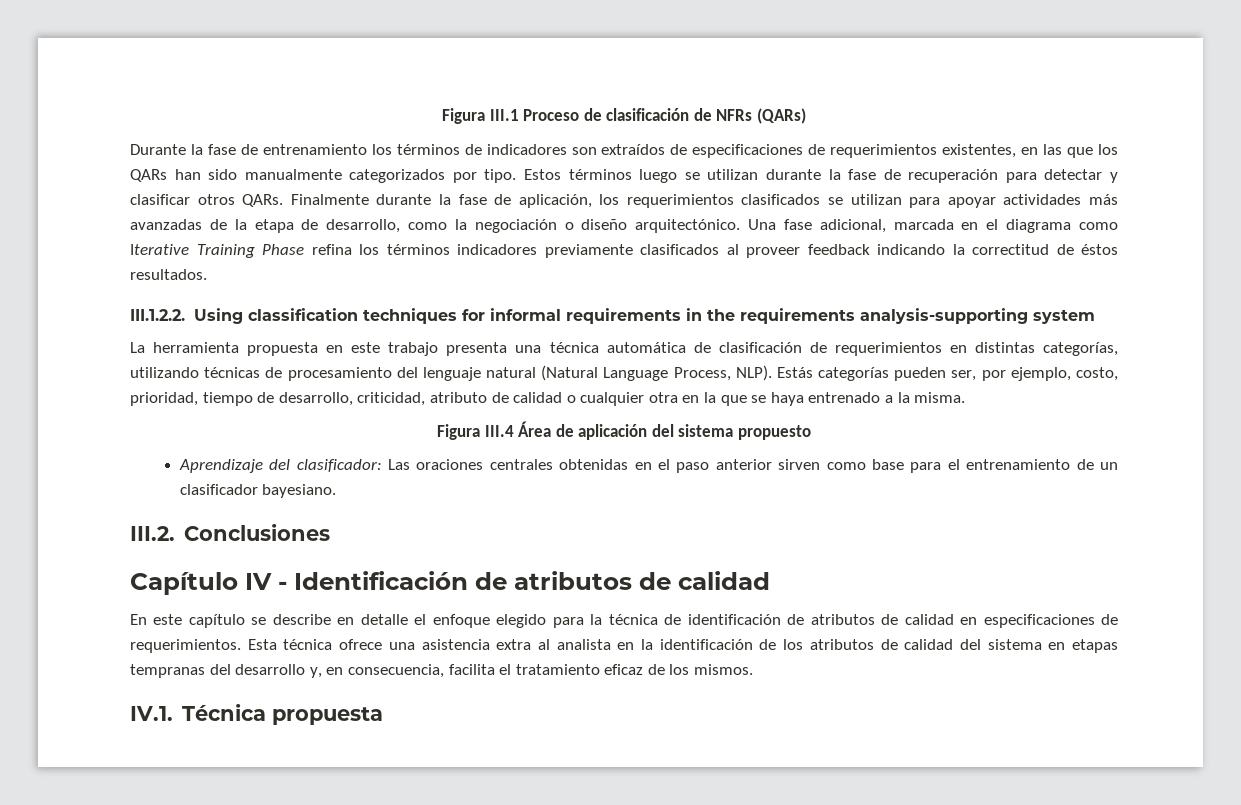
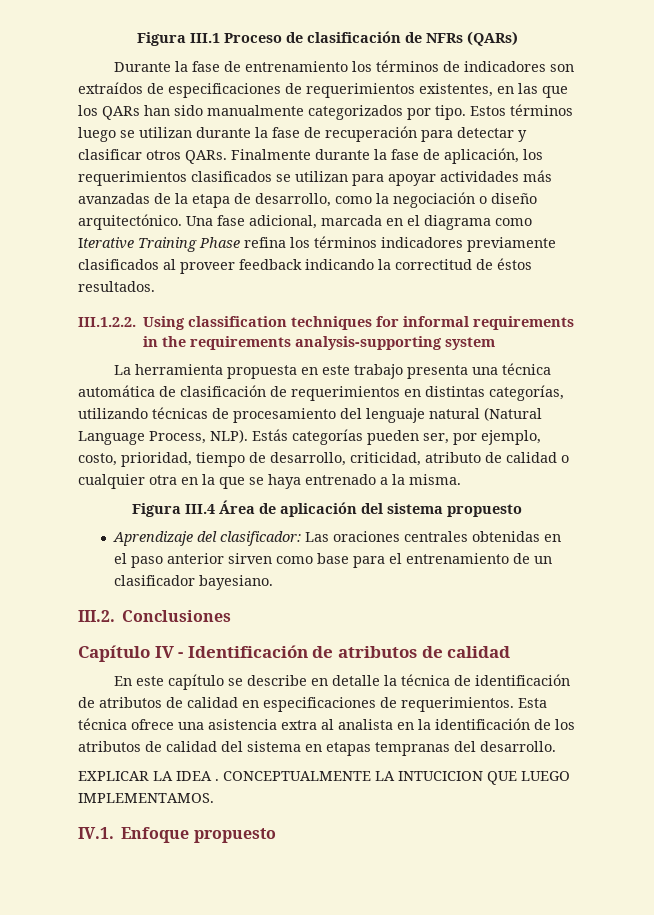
- En este capítulo se describe en detalle el enfoque elegido para la técnica de identificación de atributos de calidad en especificaciones de requerimientos.
+ En este capítulo se describe en detalle la técnica de identificación de atributos de calidad en especificaciones de requerimientos.
- Esta técnica ofrece una asistencia extra al analista en la identificación de los atributos de calidad del sistema en etapas tempranas del desarrollo y, en consecuencia, facilita el tratamiento eficaz de los mismos.
+ Esta técnica ofrece una asistencia extra al analista en la identificación de los atributos de calidad del sistema en etapas tempranas del desarrollo.
+ EXPLICAR LA IDEA . CONCEPTUALMENTE LA INTUCICION QUE LUEGO IMPLEMENTAMOS.
- IV.1. Técnica propuesta
+ IV.1. Enfoque propuesto

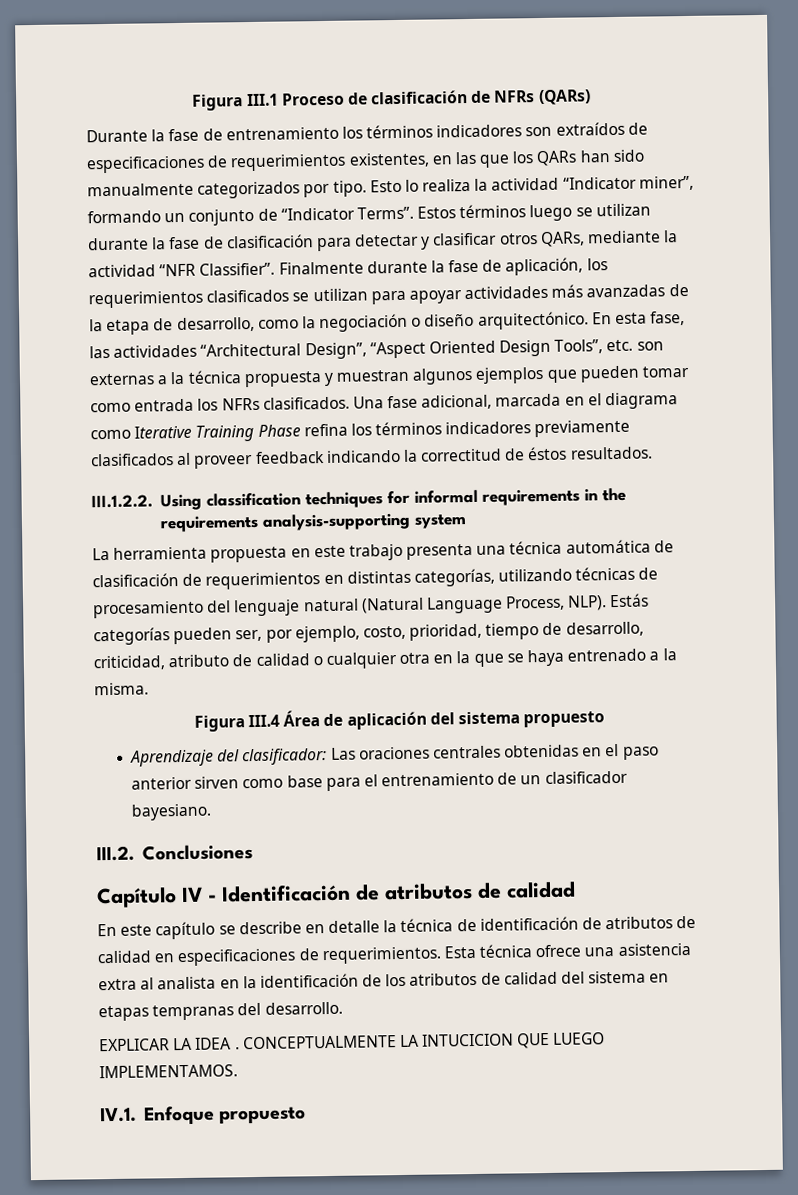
- Durante la fase de entrenamiento los términos de indicadores son extraídos de especificaciones de requerimientos existentes, en las que los QARs han sido manualmente categorizados por tipo.
+ Durante la fase de entrenamiento los términos indicadores son extraídos de especificaciones de requerimientos existentes, en las que los QARs han sido manualmente categorizados por tipo.
+ Esto lo realiza la actividad “Indicator miner”, formando un conjunto de “Indicator Terms”.
- Estos términos luego se utilizan durante la fase de recuperación para detectar y clasificar otros QARs.
+ Estos términos luego se utilizan durante la fase de clasificación para detectar y clasificar otros QARs, mediante la actividad “NFR Classifier”.
+ En esta fase, las actividades “Architectural Design”, “Aspect Oriented Design Tools”, etc. son externas a la técnica propuesta y muestran algunos ejemplos que pueden tomar como entrada los NFRs clasificados.

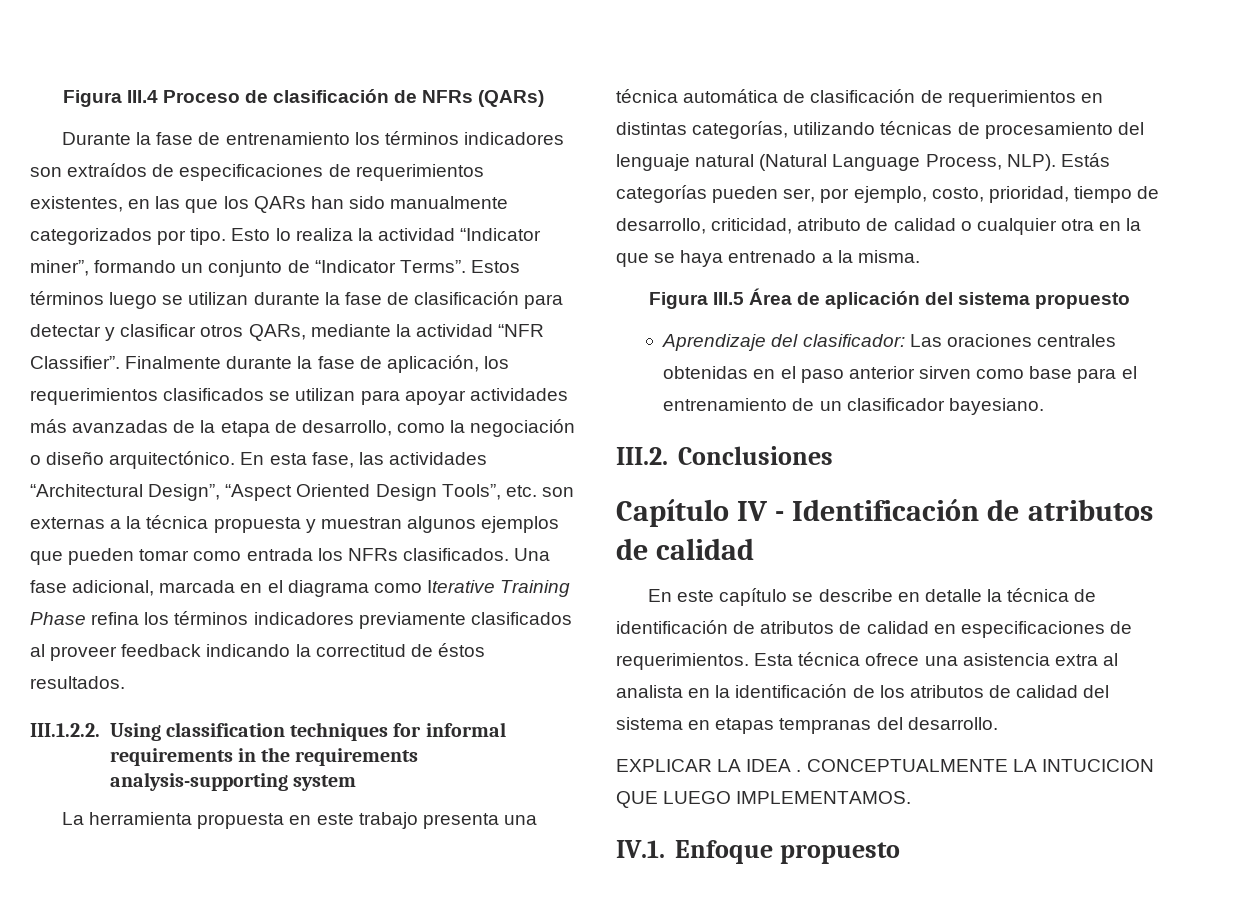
- Figura III.1 Proceso de clasificación de NFRs (QARs)
+ Figura III.4 Proceso de clasificación de NFRs (QARs)
- Figura III.4 Área de aplicación del sistema propuesto
+ Figura III.5 Área de aplicación del sistema propuesto

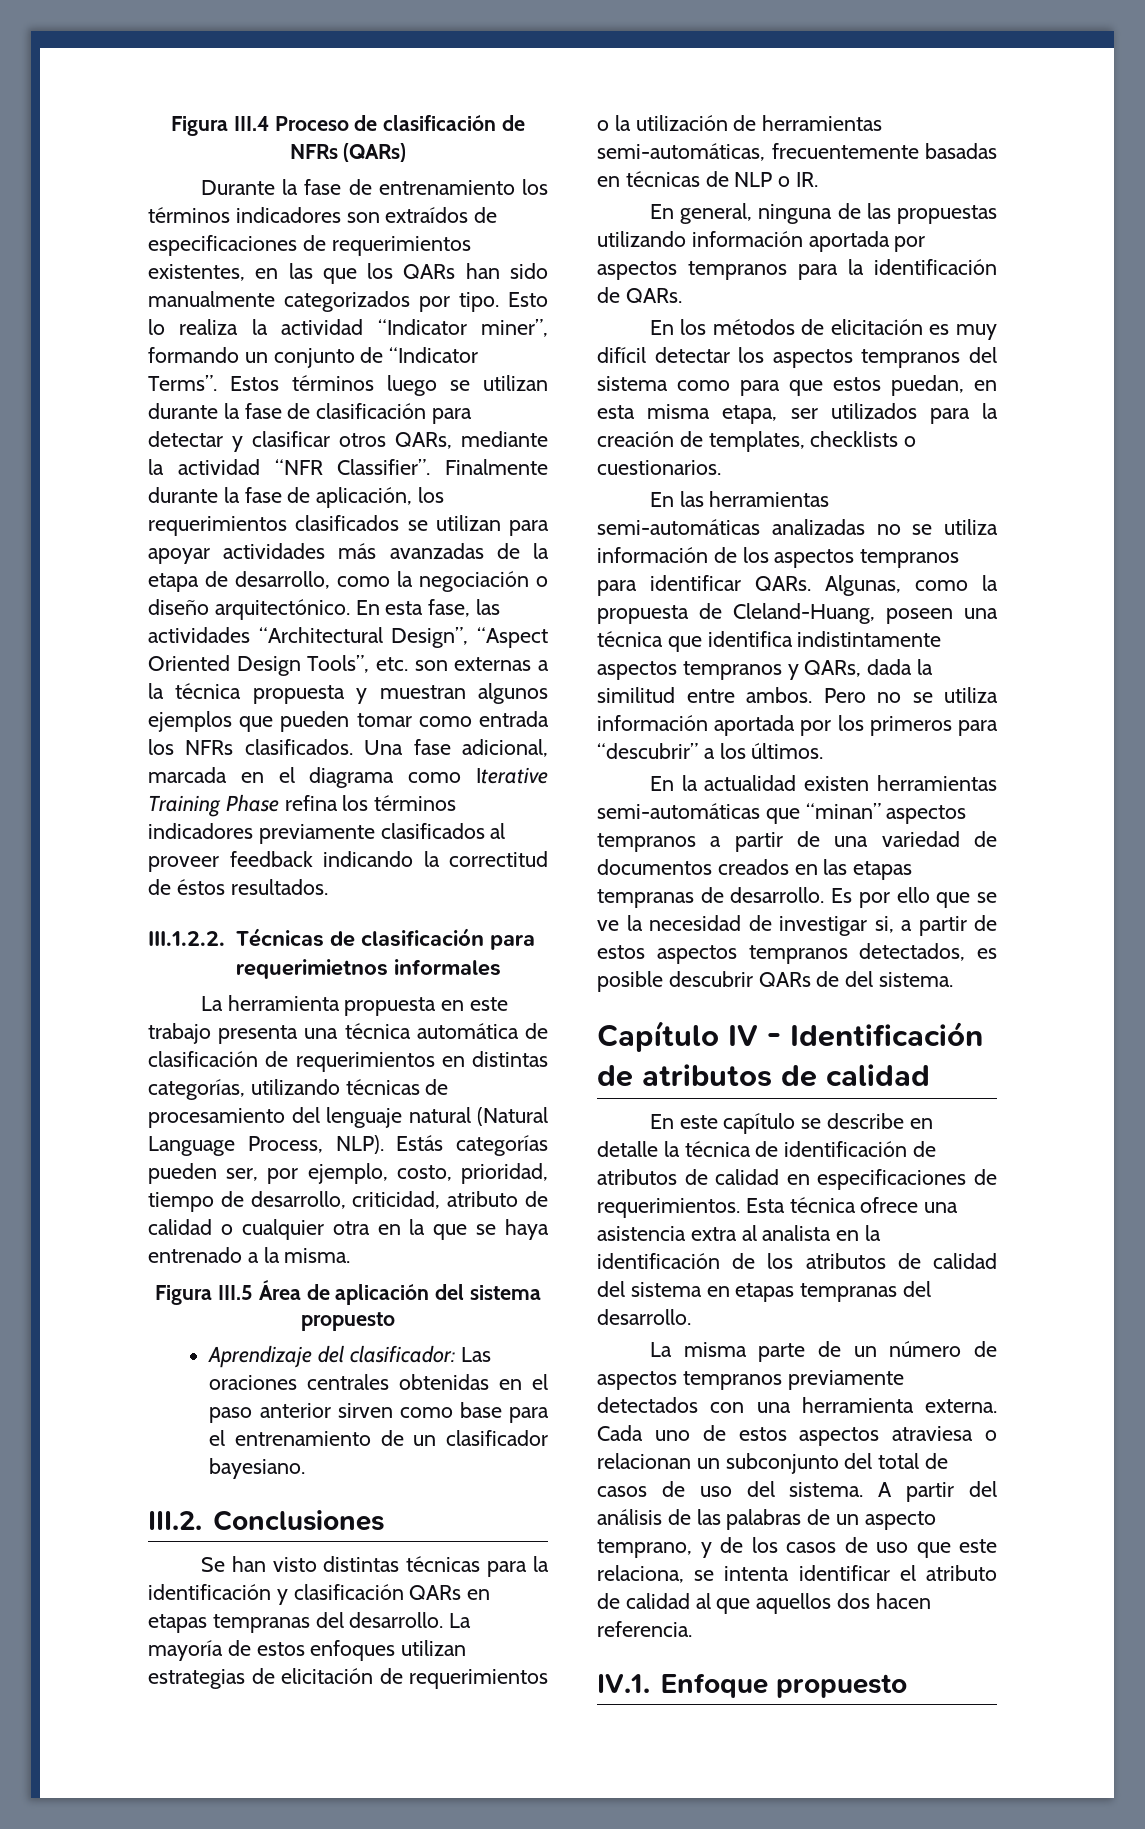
- III.1.2.2. Using classification techniques for informal requirements in the requirements analysis-supporting system
+ III.1.2.2. Técnicas de clasificación para requerimietnos informales
+ Se han visto distintas técnicas para la identificación y clasificación QARs en etapas tempranas del desarrollo. La mayoría de estos enfoques utilizan estrategias de elicitación de requerimientos o la utilización de herramientas semi-automáticas, frecuentemente basadas en técnicas de NLP o IR.
+ En general, ninguna de las propuestas utilizando información aportada por aspectos tempranos para la identificación de QARs.
+ En los métodos de elicitación es muy difícil detectar los aspectos tempranos del sistema como para que estos puedan, en esta misma etapa, ser utilizados para la creación de templates, checklists o cuestionarios.
+ En las herramientas semi-automáticas analizadas no se utiliza información de los aspectos tempranos para identificar QARs. Algunas, como la propuesta de Cleland-Huang, poseen una técnica que identifica indistintamente aspectos tempranos y QARs, dada la similitud entre ambos. Pero no se utiliza información aportada por los primeros para “descubrir” a los últimos.
+ En la actualidad existen herramientas semi-automáticas que “minan” aspectos tempranos a partir de una variedad de documentos creados en las etapas tempranas de desarrollo. Es por ello que se ve la necesidad de investigar si, a partir de estos aspectos tempranos detectados, es posible descubrir QARs de del sistema.
- EXPLICAR LA IDEA . CONCEPTUALMENTE LA INTUCICION QUE LUEGO IMPLEMENTAMOS.
+ La misma parte de un número de aspectos tempranos previamente detectados con una herramienta externa. Cada uno de estos aspectos atraviesa o relacionan un subconjunto del total de casos de uso del sistema. A partir del análisis de las palabras de un aspecto temprano, y de los casos de uso que este relaciona, se intenta identificar el atributo de calidad al que aquellos dos hacen referencia.

